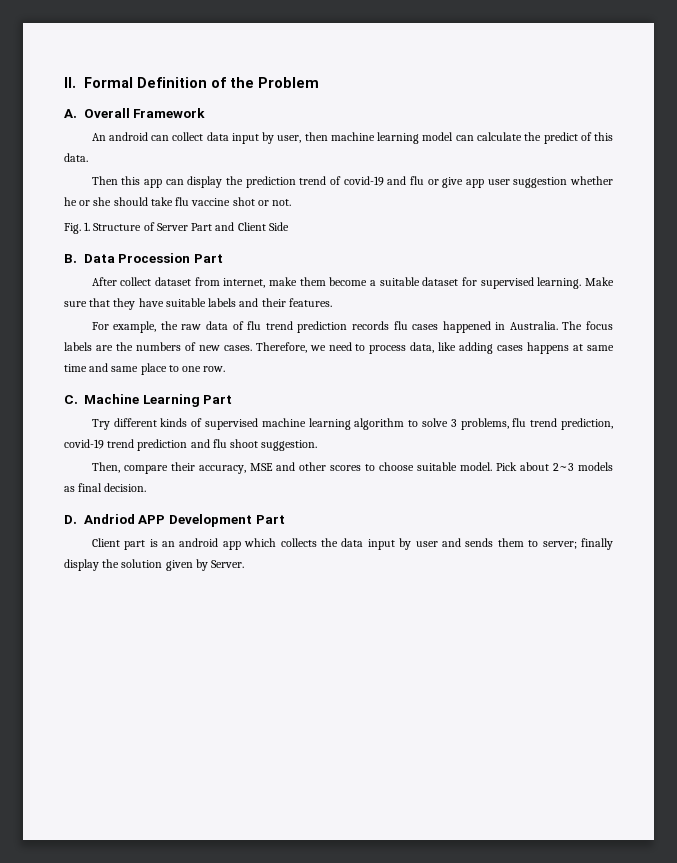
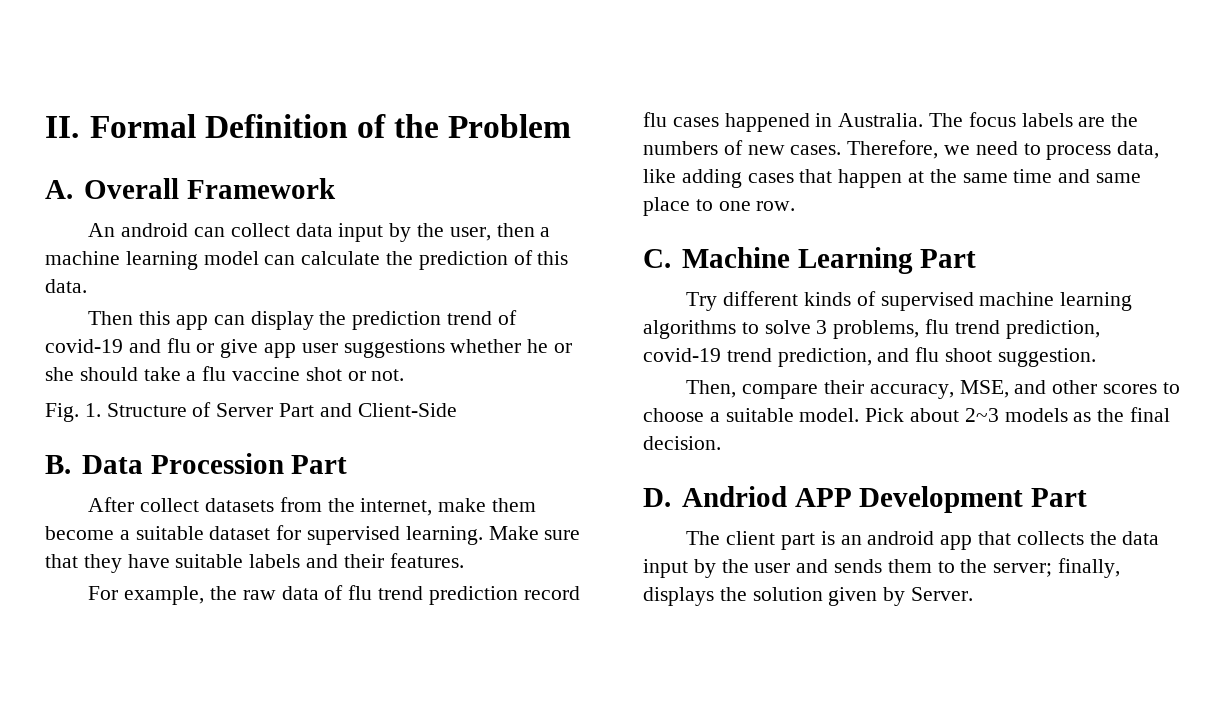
- An android can collect data input by user, then machine learning model can calculate the predict of this data.
+ An android can collect data input by the user, then a machine learning model can calculate the prediction of this data.
- Then this app can display the prediction trend of covid-19 and flu or give app user suggestion whether he or she should take flu vaccine shot or not.
+ Then this app can display the prediction trend of covid-19 and flu or give app user suggestions whether he or she should take a flu vaccine shot or not.
- Fig. 1. Structure of Server Part and Client Side
+ Fig. 1. Structure of Server Part and Client-Side
- After collect dataset from internet, make them become a suitable dataset for supervised learning.
+ After collect datasets from the internet, make them become a suitable dataset for supervised learning.
- For example, the raw data of flu trend prediction records flu cases happened in Australia.
+ For example, the raw data of flu trend prediction record flu cases happened in Australia.
- Therefore, we need to process data, like adding cases happens at same time and same place to one row.
+ Therefore, we need to process data, like adding cases that happen at the same time and same place to one row.
- Try different kinds of supervised machine learning algorithm to solve 3 problems, flu trend prediction, covid-19 trend prediction and flu shoot suggestion.
+ Try different kinds of supervised machine learning algorithms to solve 3 problems, flu trend prediction, covid-19 trend prediction, and flu shoot suggestion.
- Then, compare their accuracy, MSE and other scores to choose suitable model.
+ Then, compare their accuracy, MSE, and other scores to choose a suitable model.
- Pick about 2~3 models as final decision.
+ Pick about 2~3 models as the final decision.
- Client part is an android app which collects the data input by user and sends them to server; finally display the solution given by Server.
+ The client part is an android app that collects the data input by the user and sends them to the server; finally, displays the solution given by Server.

